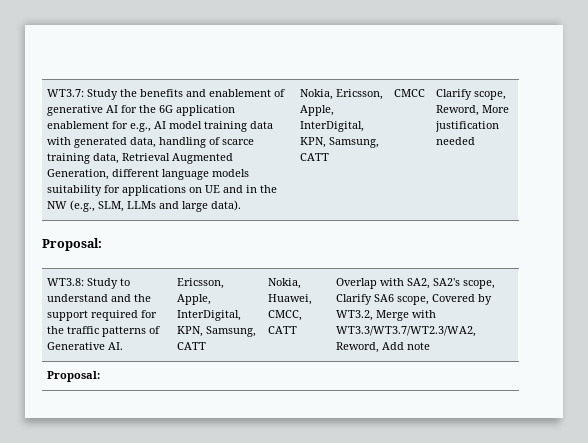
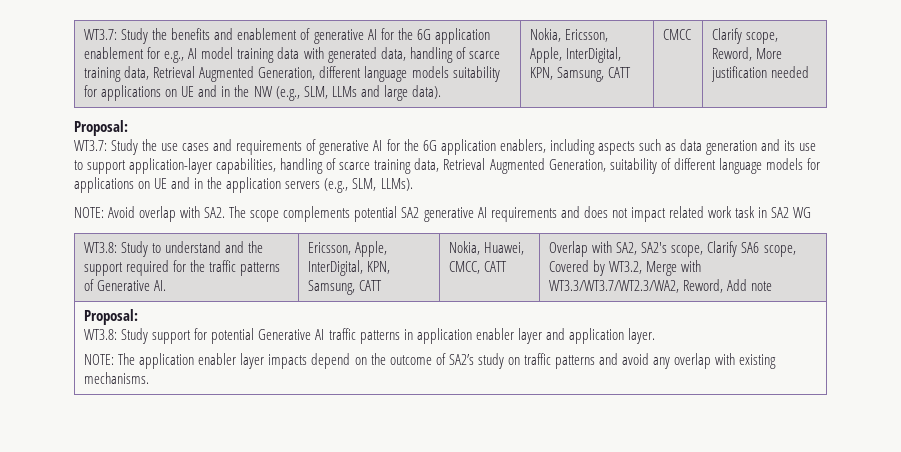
+ WT3.7: Study the use cases and requirements of generative AI for the 6G application enablers, including aspects such as data generation and its use to support application-layer capabilities, handling of scarce training data, Retrieval Augmented Generation, suitability of different language models for applications on UE and in the application servers (e.g., SLM, LLMs).
+ NOTE: Avoid overlap with SA2. The scope complements potential SA2 generative AI requirements and does not impact related work task in SA2 WG
  Overlap with SA2, SA2's scope, Clarify SA6 scope, Covered by WT3.2, Merge with WT3.3/WT3.7/WT2.3/WA2, Reword, Add note
  Proposal:
+ WT3.8: Study support for potential Generative AI traffic patterns in application enabler layer and application layer.
+ NOTE: The application enabler layer impacts depend on the outcome of SA2’s study on traffic patterns and avoid any overlap with existing mechanisms.

